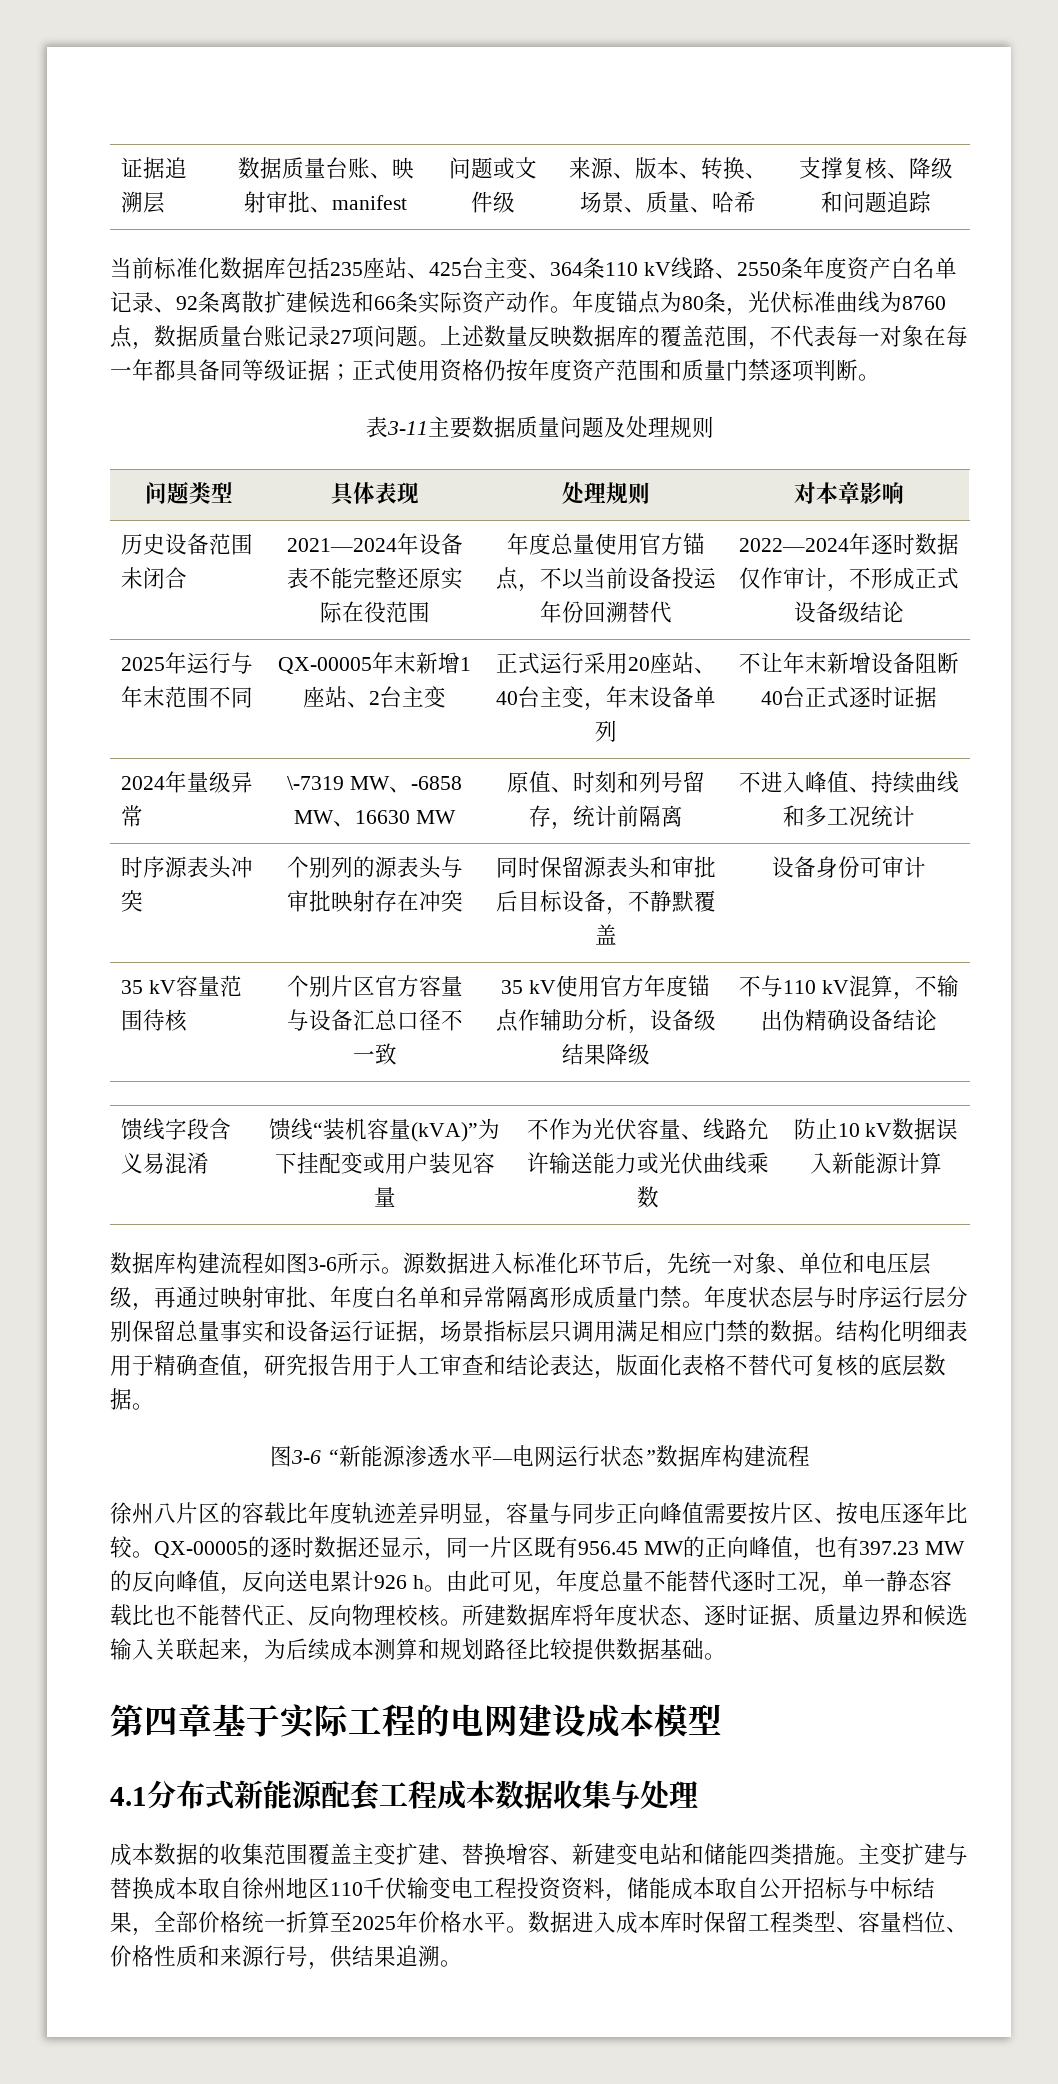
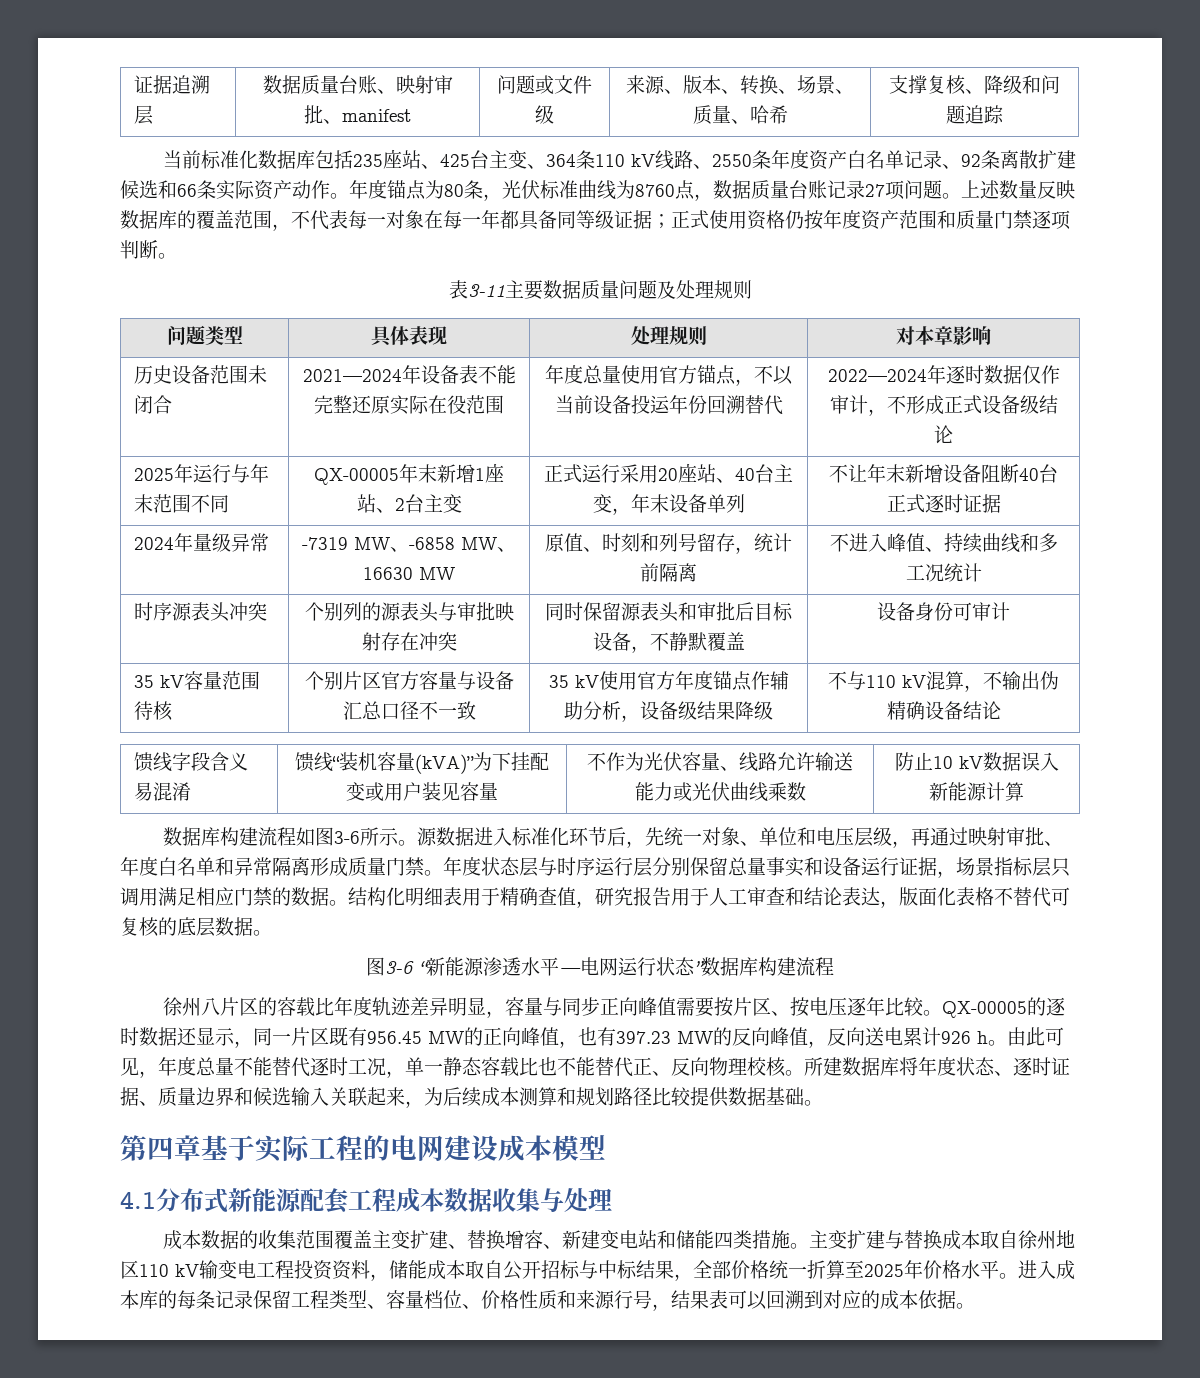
- 2024年量级异常 | \-7319 MW、-6858 MW、16630 MW | 原值、时刻和列号留存，统计前隔离 | 不进入峰值、持续曲线和多工况统计
+ 2024年量级异常 | -7319 MW、-6858 MW、16630 MW | 原值、时刻和列号留存，统计前隔离 | 不进入峰值、持续曲线和多工况统计
- 主变扩建与替换成本取自徐州地区110千伏输变电工程投资资料，储能成本取自公开招标与中标结果，全部价格统一折算至2025年价格水平。
+ 主变扩建与替换成本取自徐州地区110 kV输变电工程投资资料，储能成本取自公开招标与中标结果，全部价格统一折算至2025年价格水平。
- 数据进入成本库时保留工程类型、容量档位、价格性质和来源行号，供结果追溯。
+ 进入成本库的每条记录保留工程类型、容量档位、价格性质和来源行号，结果表可以回溯到对应的成本依据。

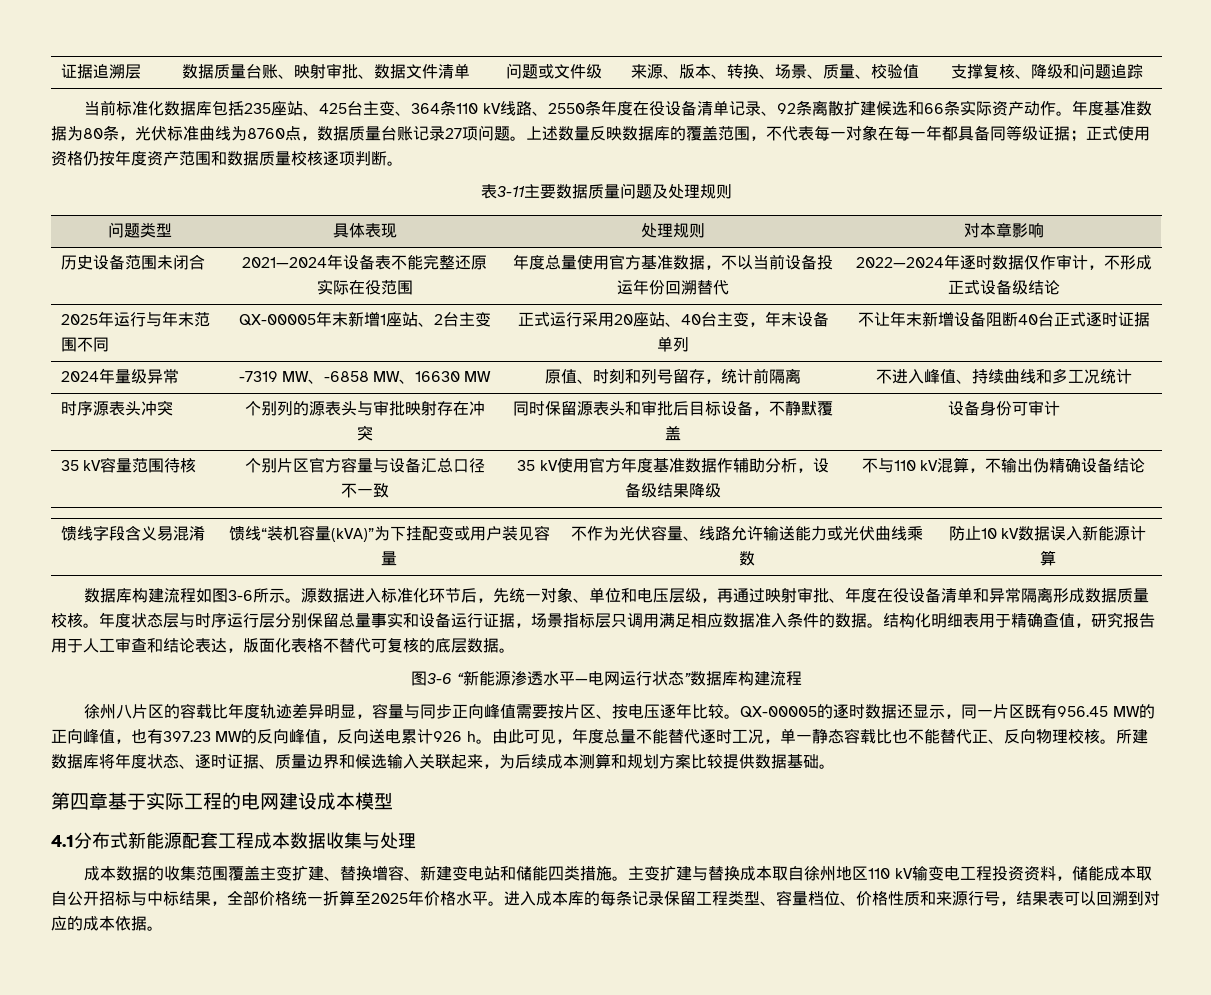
- 证据追溯层 | 数据质量台账、映射审批、manifest | 问题或文件级 | 来源、版本、转换、场景、质量、哈希 | 支撑复核、降级和问题追踪
+ 证据追溯层 | 数据质量台账、映射审批、数据文件清单 | 问题或文件级 | 来源、版本、转换、场景、质量、校验值 | 支撑复核、降级和问题追踪
- 当前标准化数据库包括235座站、425台主变、364条110 kV线路、2550条年度资产白名单记录、92条离散扩建候选和66条实际资产动作。
+ 当前标准化数据库包括235座站、425台主变、364条110 kV线路、2550条年度在役设备清单记录、92条离散扩建候选和66条实际资产动作。
- 年度锚点为80条，光伏标准曲线为8760点，数据质量台账记录27项问题。
+ 年度基准数据为80条，光伏标准曲线为8760点，数据质量台账记录27项问题。
- 上述数量反映数据库的覆盖范围，不代表每一对象在每一年都具备同等级证据；正式使用资格仍按年度资产范围和质量门禁逐项判断。
+ 上述数量反映数据库的覆盖范围，不代表每一对象在每一年都具备同等级证据；正式使用资格仍按年度资产范围和数据质量校核逐项判断。
- 历史设备范围未闭合 | 2021—2024年设备表不能完整还原实际在役范围 | 年度总量使用官方锚点，不以当前设备投运年份回溯替代 | 2022—2024年逐时数据仅作审计，不形成正式设备级结论
+ 历史设备范围未闭合 | 2021—2024年设备表不能完整还原实际在役范围 | 年度总量使用官方基准数据，不以当前设备投运年份回溯替代 | 2022—2024年逐时数据仅作审计，不形成正式设备级结论
- 35 kV容量范围待核 | 个别片区官方容量与设备汇总口径不一致 | 35 kV使用官方年度锚点作辅助分析，设备级结果降级 | 不与110 kV混算，不输出伪精确设备结论
+ 35 kV容量范围待核 | 个别片区官方容量与设备汇总口径不一致 | 35 kV使用官方年度基准数据作辅助分析，设备级结果降级 | 不与110 kV混算，不输出伪精确设备结论
- 源数据进入标准化环节后，先统一对象、单位和电压层级，再通过映射审批、年度白名单和异常隔离形成质量门禁。
+ 源数据进入标准化环节后，先统一对象、单位和电压层级，再通过映射审批、年度在役设备清单和异常隔离形成数据质量校核。
- 年度状态层与时序运行层分别保留总量事实和设备运行证据，场景指标层只调用满足相应门禁的数据。
+ 年度状态层与时序运行层分别保留总量事实和设备运行证据，场景指标层只调用满足相应数据准入条件的数据。
- 所建数据库将年度状态、逐时证据、质量边界和候选输入关联起来，为后续成本测算和规划路径比较提供数据基础。
+ 所建数据库将年度状态、逐时证据、质量边界和候选输入关联起来，为后续成本测算和规划方案比较提供数据基础。

